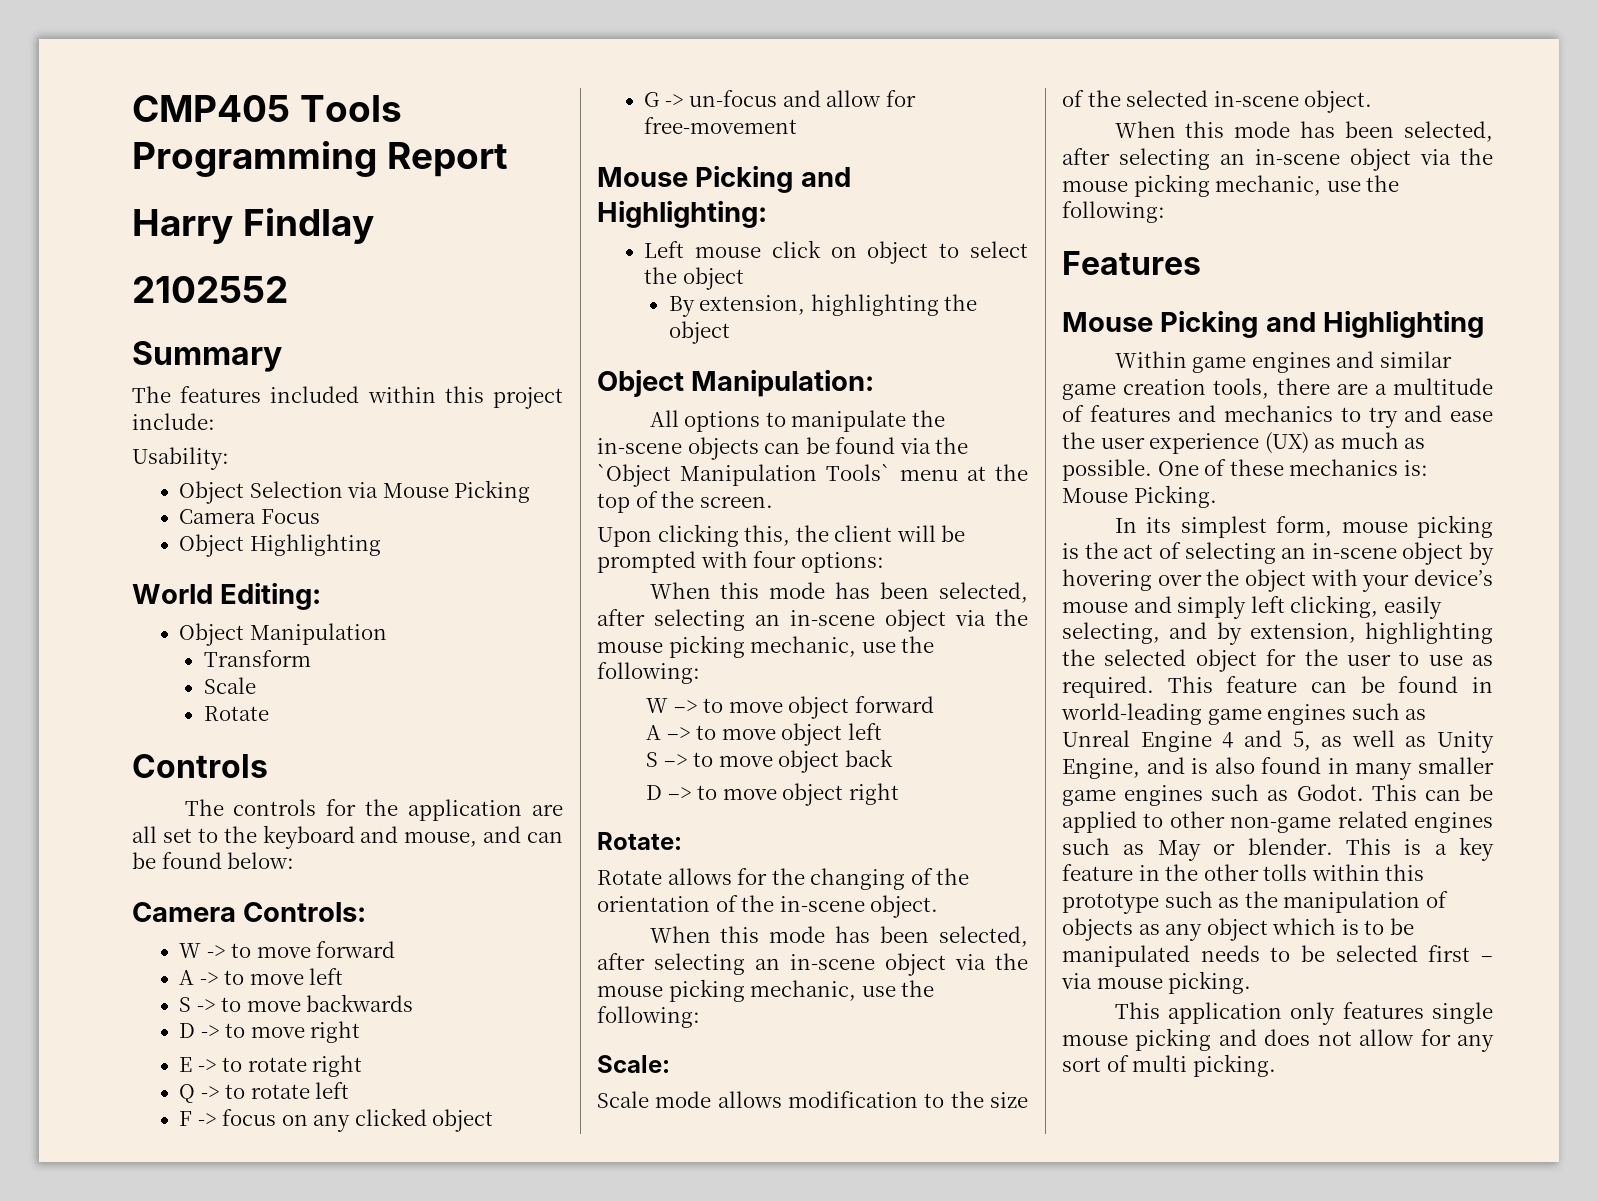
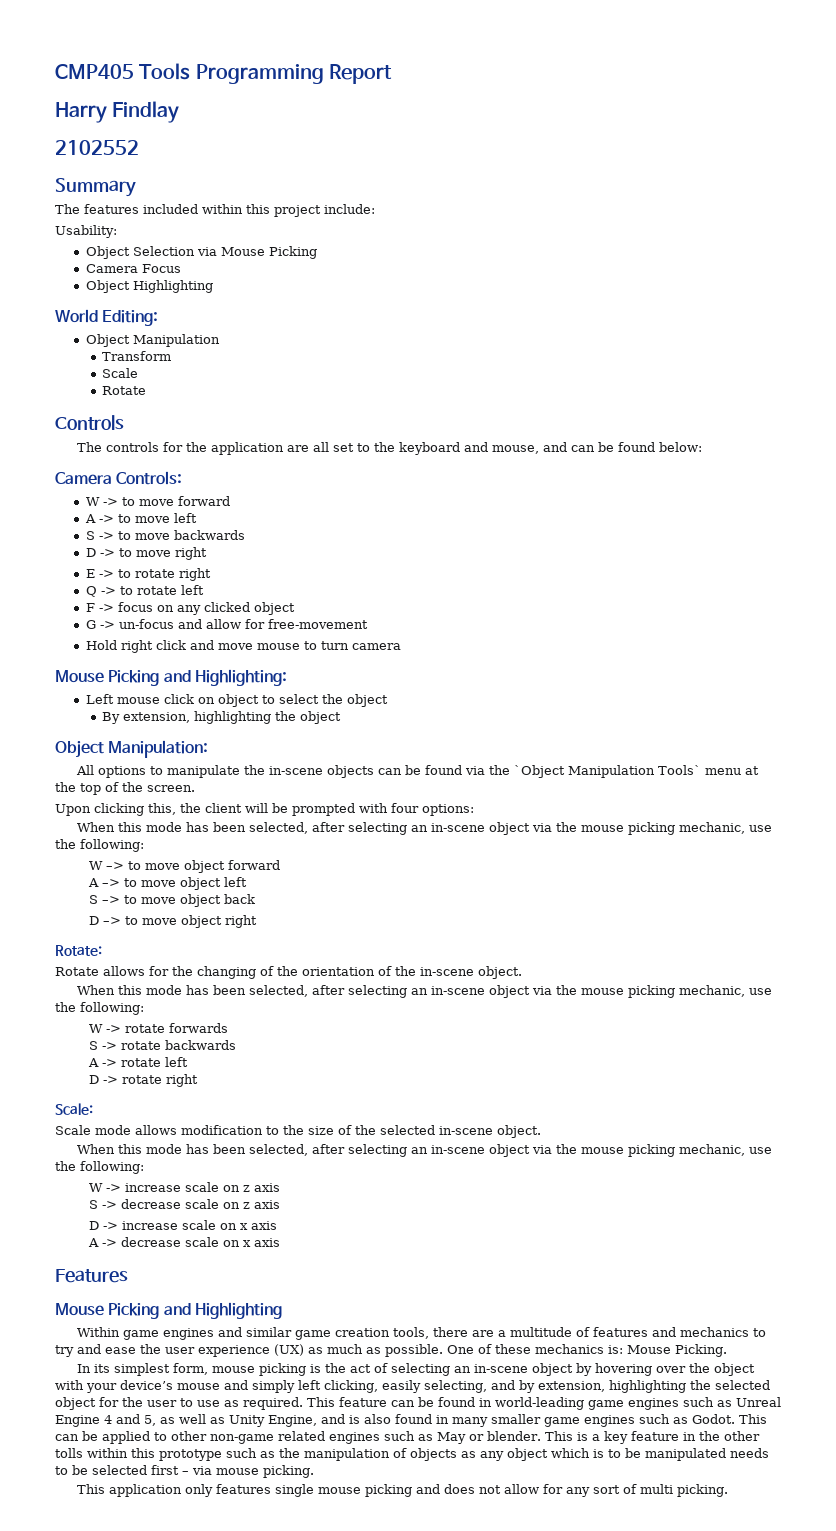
+ Hold right click and move mouse to turn camera
+ W -> rotate forwards
+ S -> rotate backwards
+ A -> rotate left
+ D -> rotate right
+ W -> increase scale on z axis
+ S -> decrease scale on z axis
+ D -> increase scale on x axis
+ A -> decrease scale on x axis

